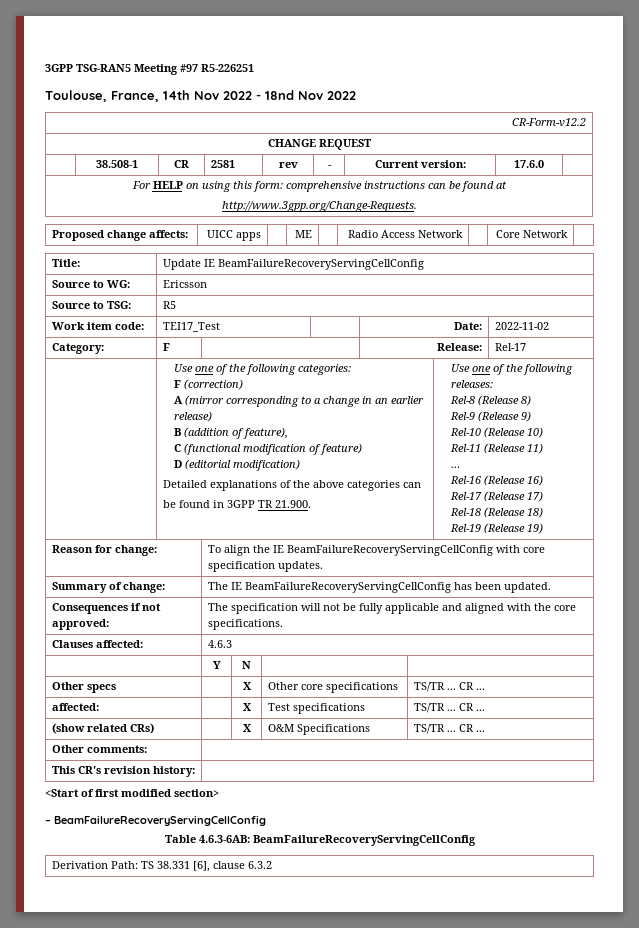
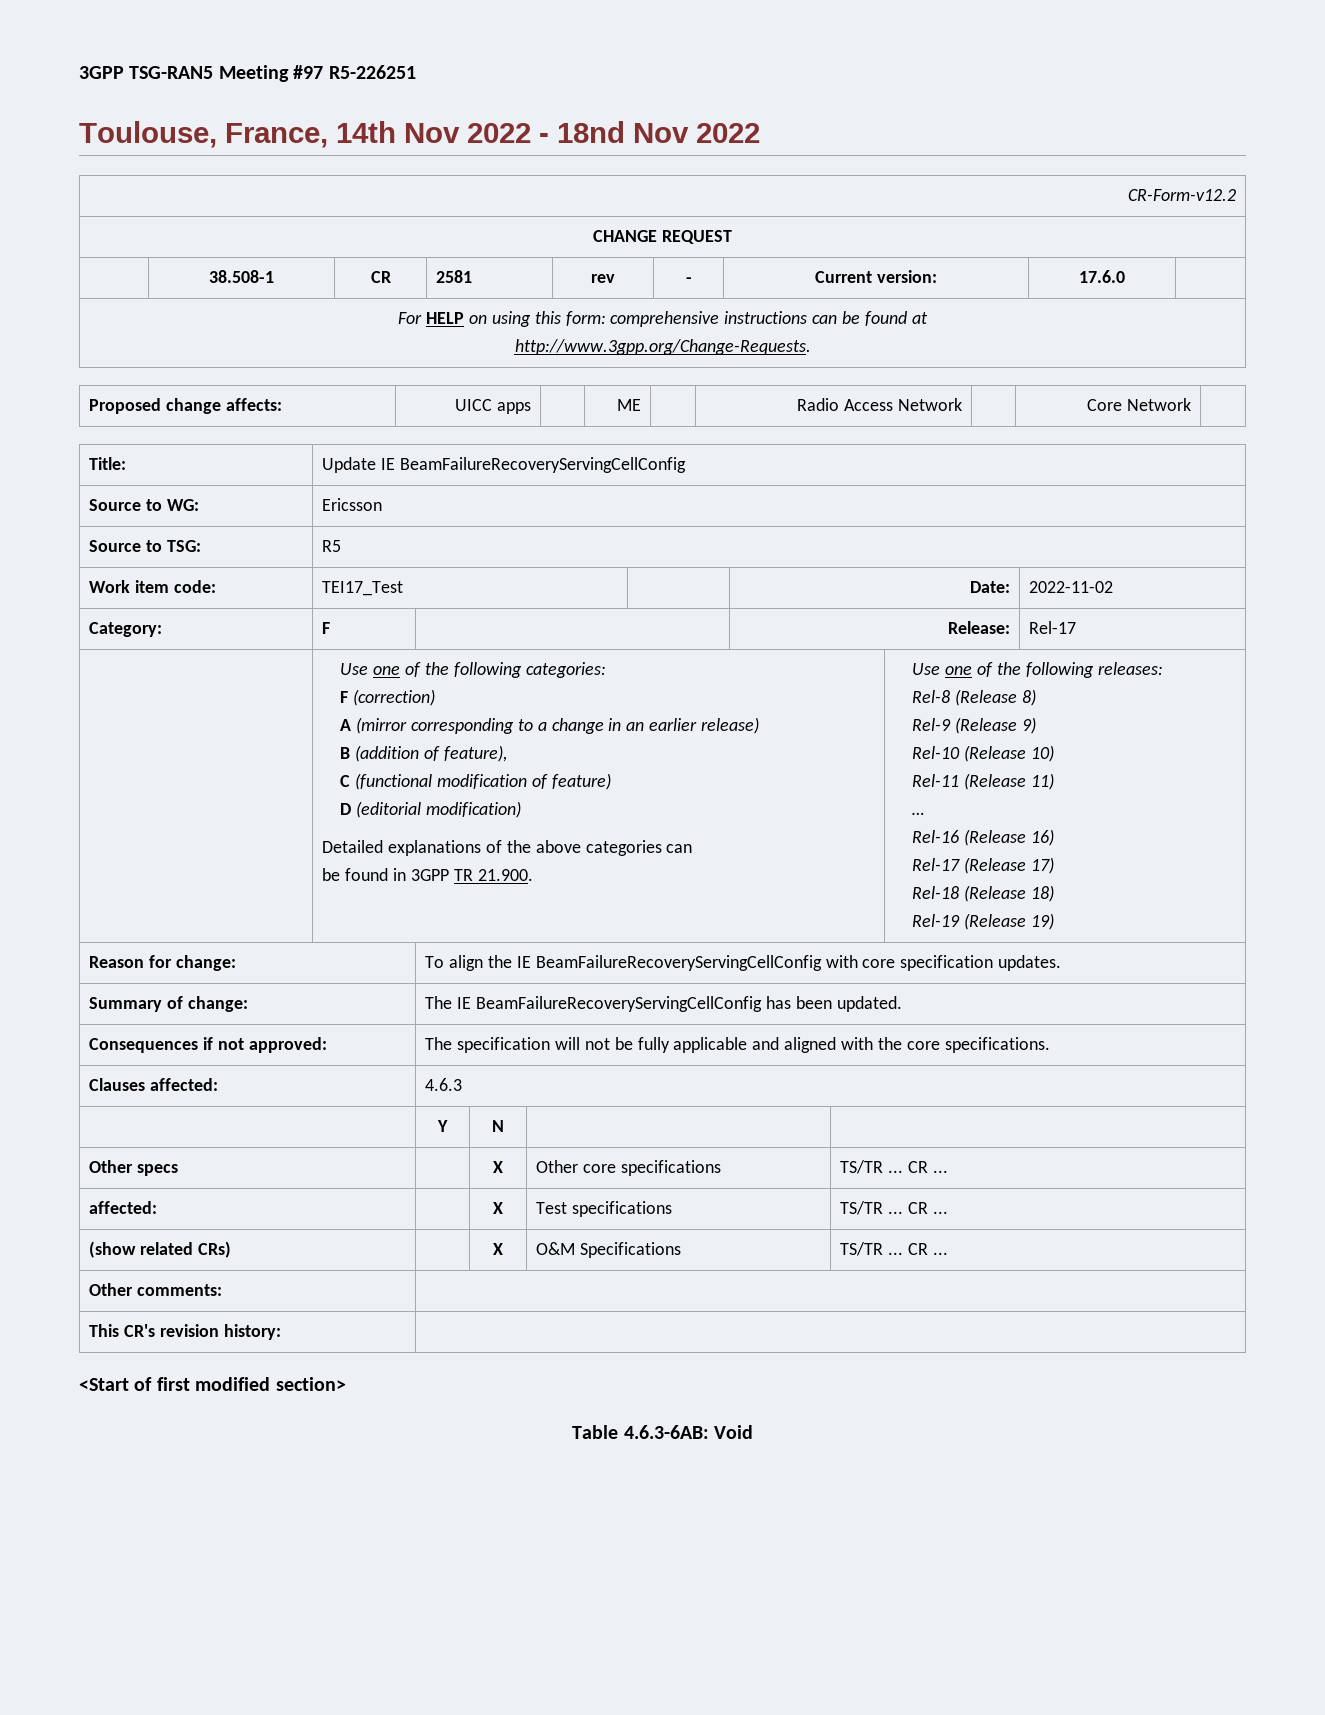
- – BeamFailureRecoveryServingCellConfig
- Table 4.6.3-6AB: BeamFailureRecoveryServingCellConfig
- Derivation Path: TS 38.331 [6], clause 6.3.2
+ Table 4.6.3-6AB: Void

